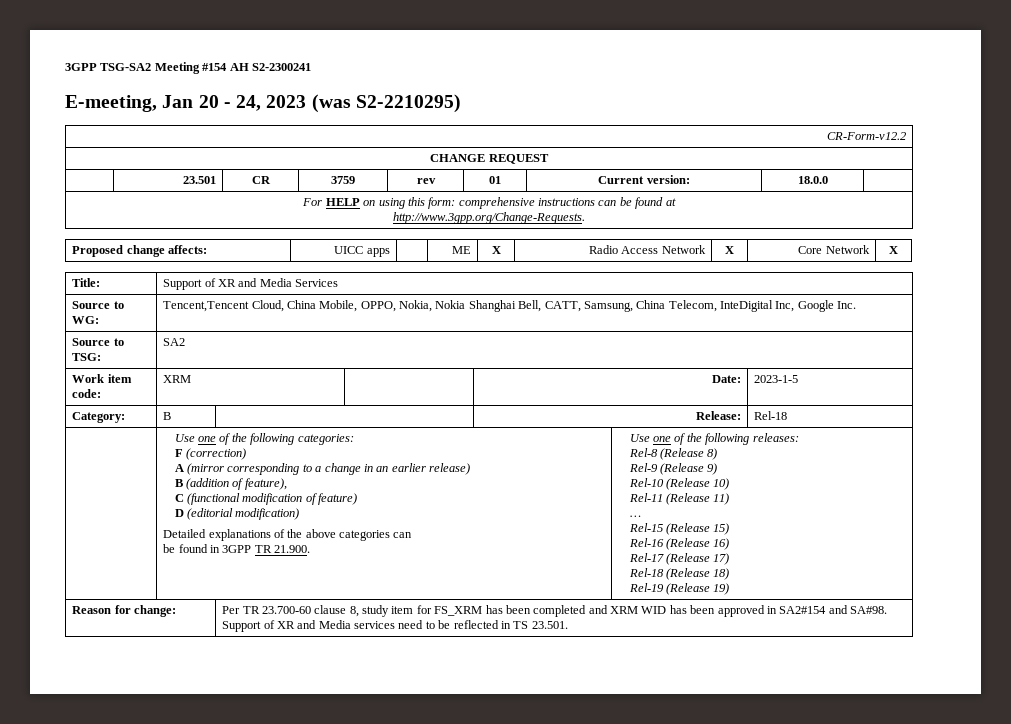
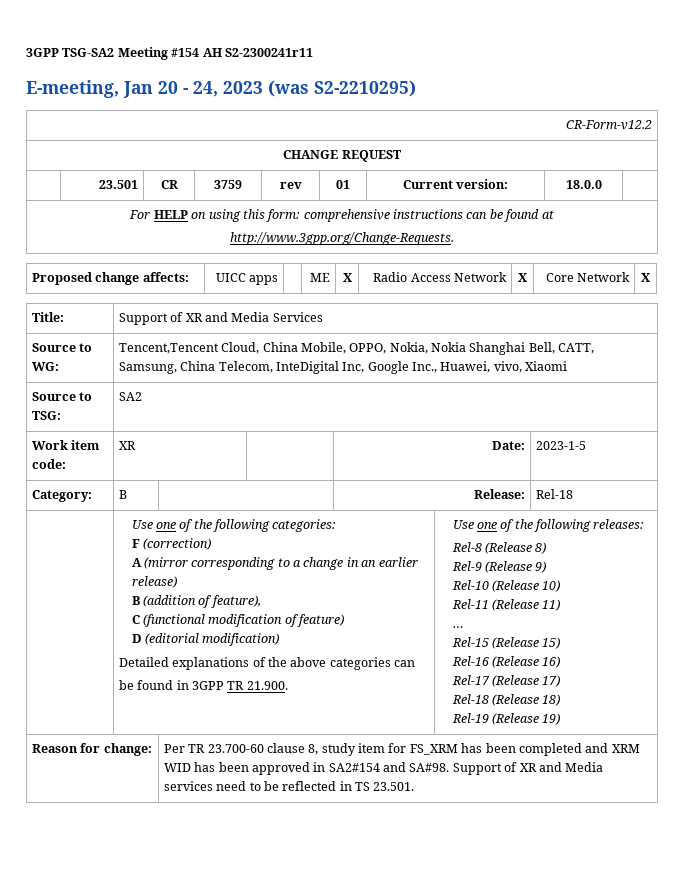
- 3GPP TSG-SA2 Meeting #154 AH S2-2300241
+ 3GPP TSG-SA2 Meeting #154 AH S2-2300241r11
- Source to WG: | Tencent,Tencent Cloud, China Mobile, OPPO, Nokia, Nokia Shanghai Bell, CATT, Samsung, China Telecom, InteDigital Inc, Google Inc.
+ Source to WG: | Tencent,Tencent Cloud, China Mobile, OPPO, Nokia, Nokia Shanghai Bell, CATT, Samsung, China Telecom, InteDigital Inc, Google Inc., Huawei, vivo, Xiaomi
- Work item code: | XRM | | Date: | 2023-1-5
+ Work item code: | XR | | Date: | 2023-1-5

